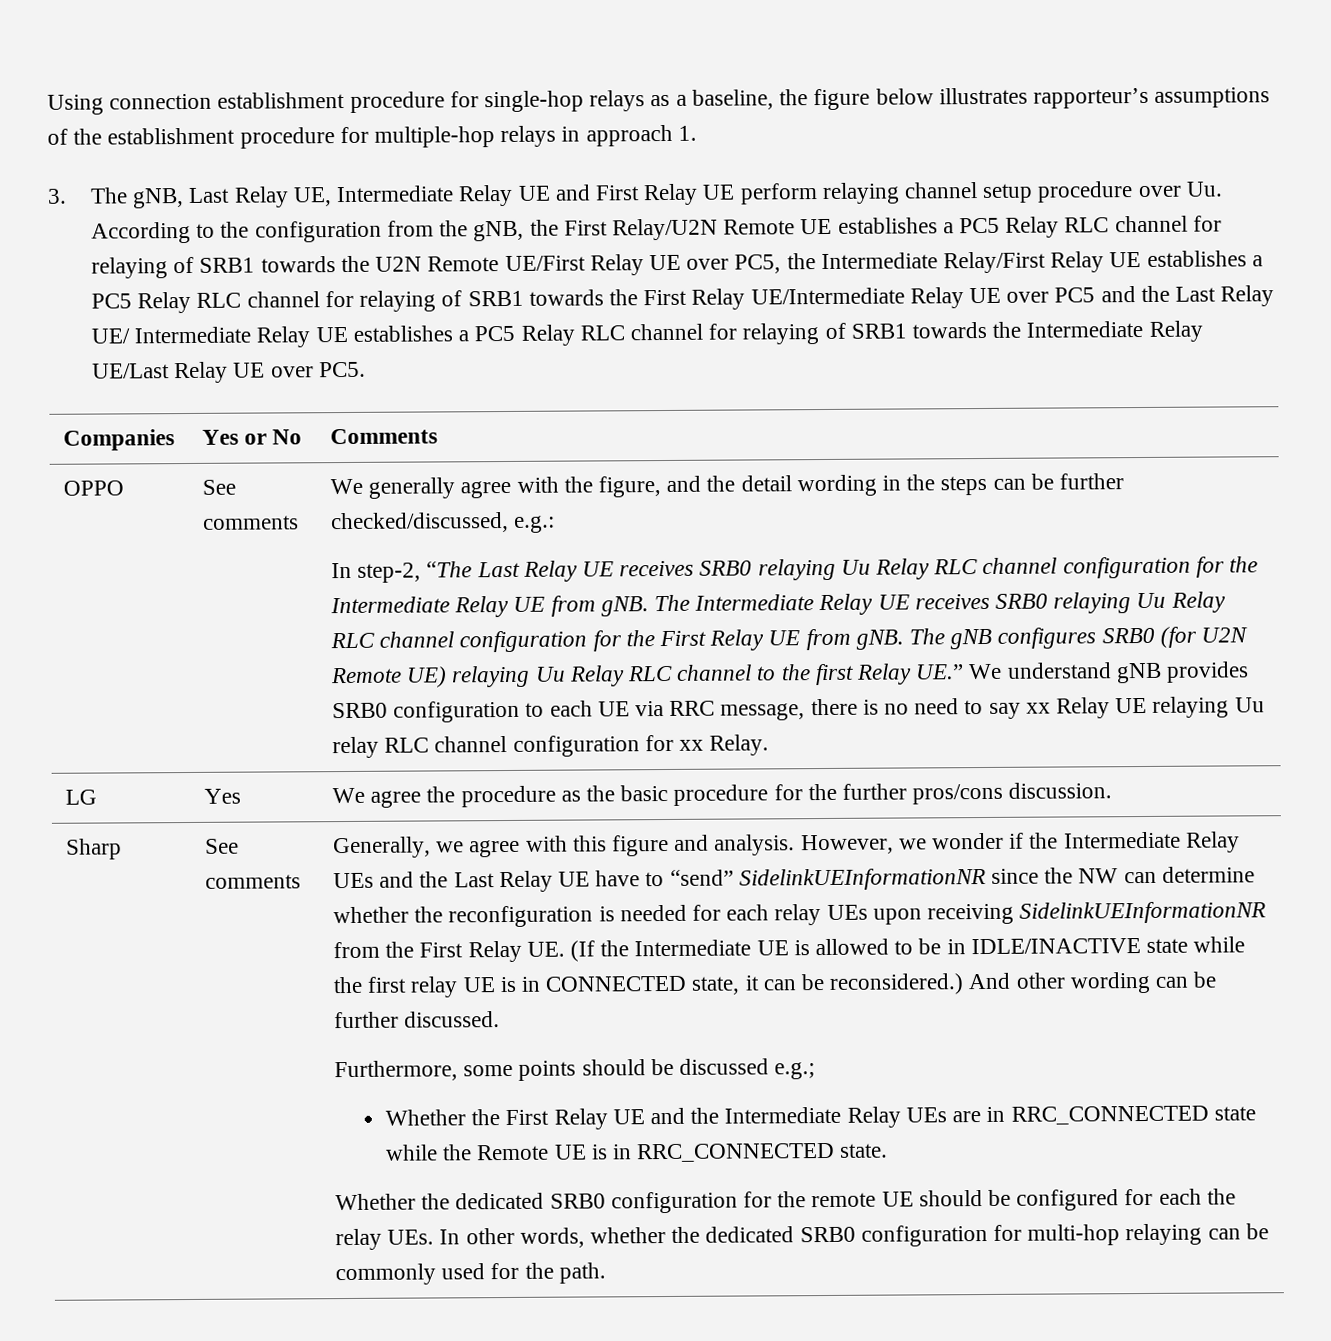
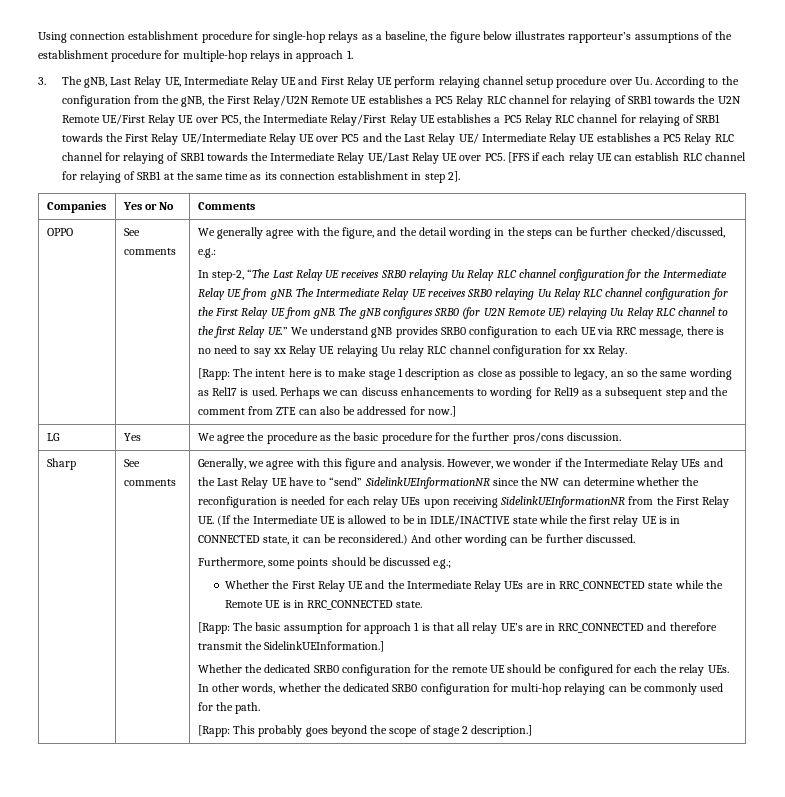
- 3. The gNB, Last Relay UE, Intermediate Relay UE and First Relay UE perform relaying channel setup procedure over Uu. According to the configuration from the gNB, the First Relay/U2N Remote UE establishes a PC5 Relay RLC channel for relaying of SRB1 towards the U2N Remote UE/First Relay UE over PC5, the Intermediate Relay/First Relay UE establishes a PC5 Relay RLC channel for relaying of SRB1 towards the First Relay UE/Intermediate Relay UE over PC5 and the Last Relay UE/ Intermediate Relay UE establishes a PC5 Relay RLC channel for relaying of SRB1 towards the Intermediate Relay UE/Last Relay UE over PC5.
+ 3. The gNB, Last Relay UE, Intermediate Relay UE and First Relay UE perform relaying channel setup procedure over Uu. According to the configuration from the gNB, the First Relay/U2N Remote UE establishes a PC5 Relay RLC channel for relaying of SRB1 towards the U2N Remote UE/First Relay UE over PC5, the Intermediate Relay/First Relay UE establishes a PC5 Relay RLC channel for relaying of SRB1 towards the First Relay UE/Intermediate Relay UE over PC5 and the Last Relay UE/ Intermediate Relay UE establishes a PC5 Relay RLC channel for relaying of SRB1 towards the Intermediate Relay UE/Last Relay UE over PC5. [FFS if each relay UE can establish RLC channel for relaying of SRB1 at the same time as its connection establishment in step 2].
+ [Rapp: The intent here is to make stage 1 description as close as possible to legacy, an so the same wording as Rel17 is used. Perhaps we can discuss enhancements to wording for Rel19 as a subsequent step and the comment from ZTE can also be addressed for now.]
+ [Rapp: The basic assumption for approach 1 is that all relay UE’s are in RRC_CONNECTED and therefore transmit the SidelinkUEInformation.]
+ [Rapp: This probably goes beyond the scope of stage 2 description.]

